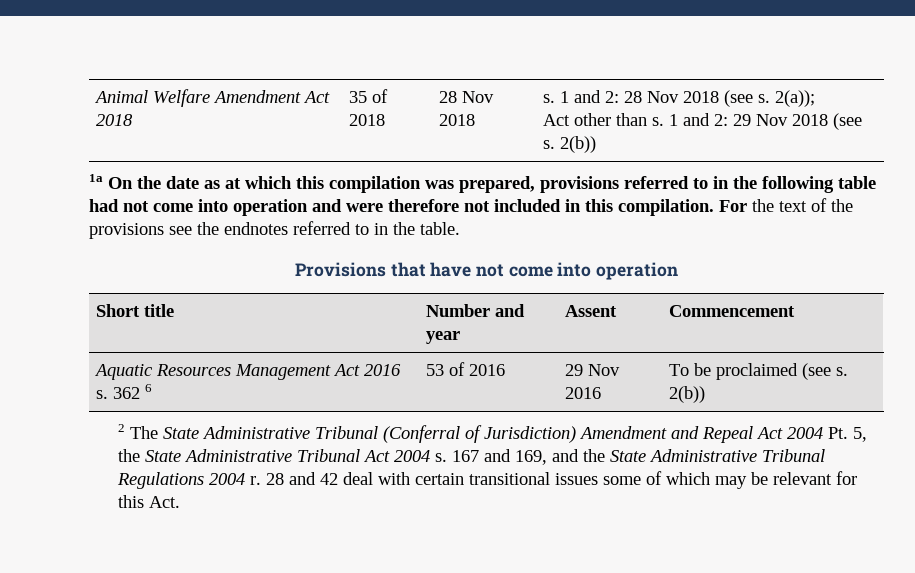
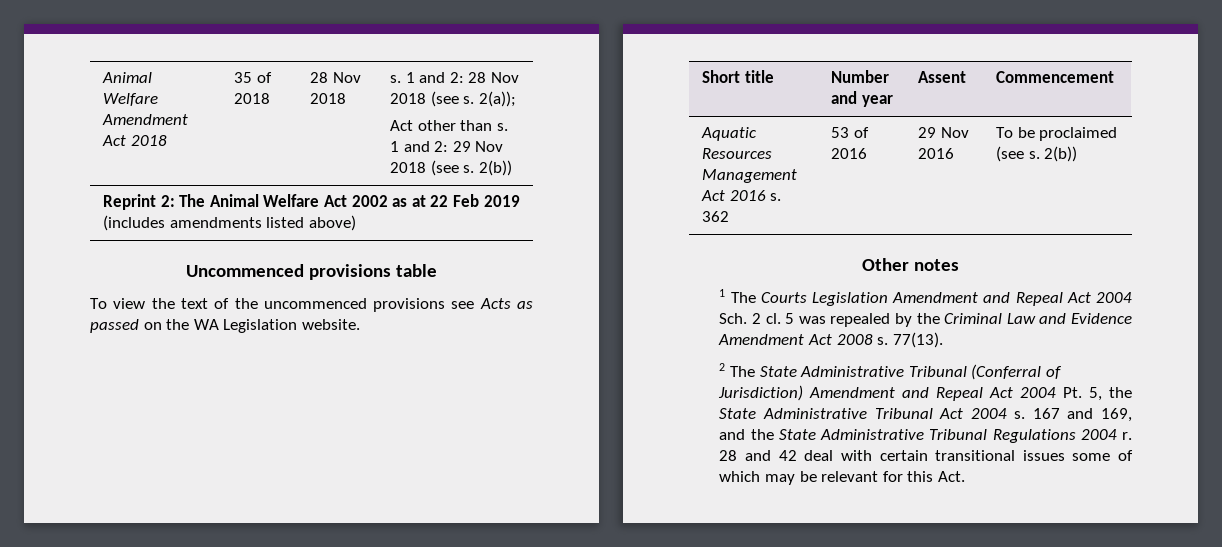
- 1a On the date as at which this compilation was prepared, provisions referred to in the following table had not come into operation and were therefore not included in this compilation. For the text of the provisions see the endnotes referred to in the table.
- Provisions that have not come into operation
+ Reprint 2: The Animal Welfare Act 2002 as at 22 Feb 2019 (includes amendments listed above)
+ Uncommenced provisions table
+ To view the text of the uncommenced provisions see Acts as passed on the WA Legislation website.
- Aquatic Resources Management Act 2016 s. 362 6 | 53 of 2016 | 29 Nov 2016 | To be proclaimed (see s. 2(b))
+ Aquatic Resources Management Act 2016 s. 362 | 53 of 2016 | 29 Nov 2016 | To be proclaimed (see s. 2(b))
+ Other notes
+ 1 The Courts Legislation Amendment and Repeal Act 2004 Sch. 2 cl. 5 was repealed by the Criminal Law and Evidence Amendment Act 2008 s. 77(13).

